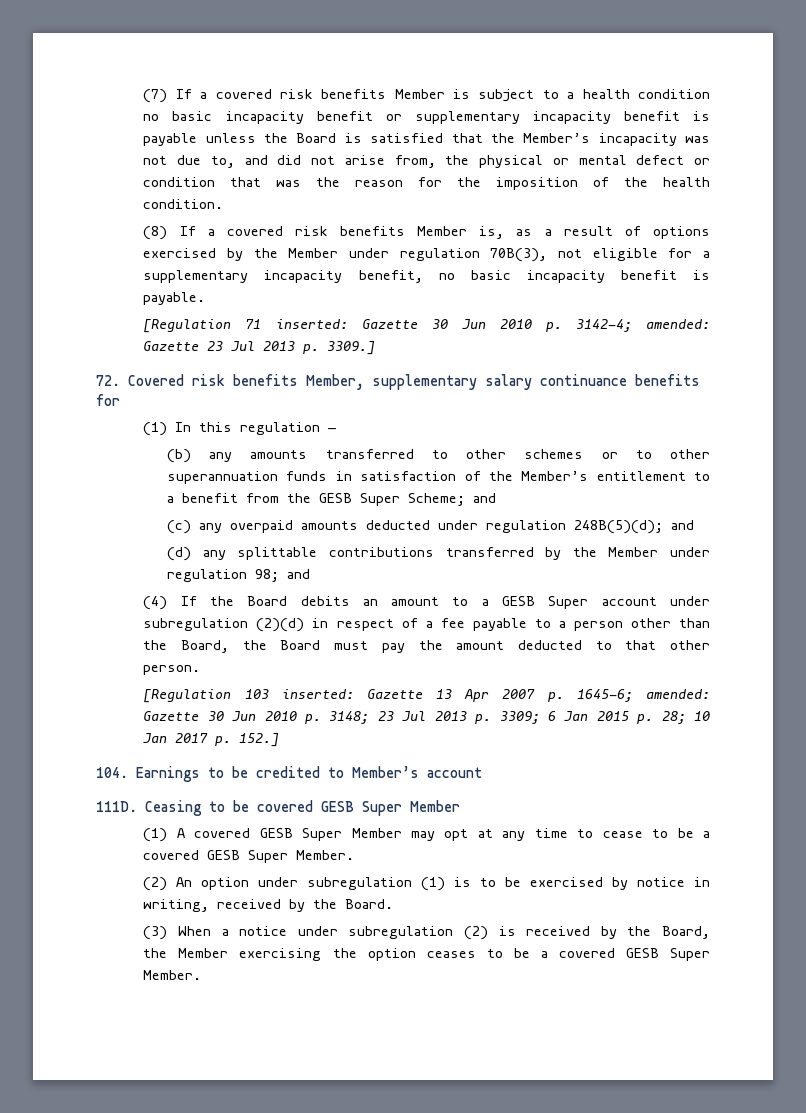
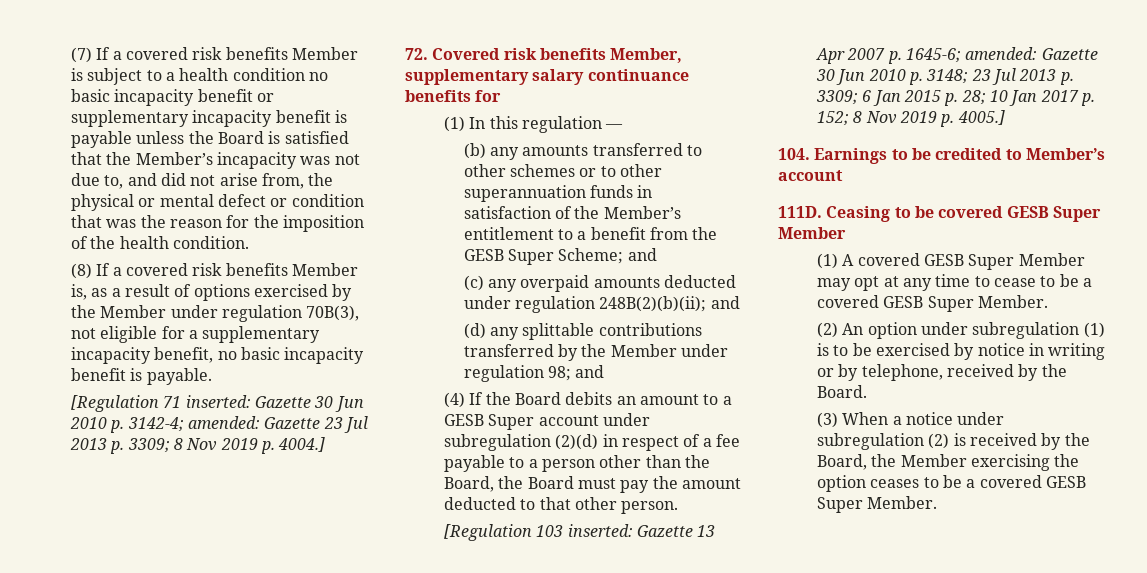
- [Regulation 71 inserted: Gazette 30 Jun 2010 p. 3142-4; amended: Gazette 23 Jul 2013 p. 3309.]
+ [Regulation 71 inserted: Gazette 30 Jun 2010 p. 3142-4; amended: Gazette 23 Jul 2013 p. 3309; 8 Nov 2019 p. 4004.]
- (c) any overpaid amounts deducted under regulation 248B(5)(d); and
+ (c) any overpaid amounts deducted under regulation 248B(2)(b)(ii); and
- [Regulation 103 inserted: Gazette 13 Apr 2007 p. 1645-6; amended: Gazette 30 Jun 2010 p. 3148; 23 Jul 2013 p. 3309; 6 Jan 2015 p. 28; 10 Jan 2017 p. 152.]
+ [Regulation 103 inserted: Gazette 13 Apr 2007 p. 1645-6; amended: Gazette 30 Jun 2010 p. 3148; 23 Jul 2013 p. 3309; 6 Jan 2015 p. 28; 10 Jan 2017 p. 152; 8 Nov 2019 p. 4005.]
- (2) An option under subregulation (1) is to be exercised by notice in writing, received by the Board.
+ (2) An option under subregulation (1) is to be exercised by notice in writing or by telephone, received by the Board.

